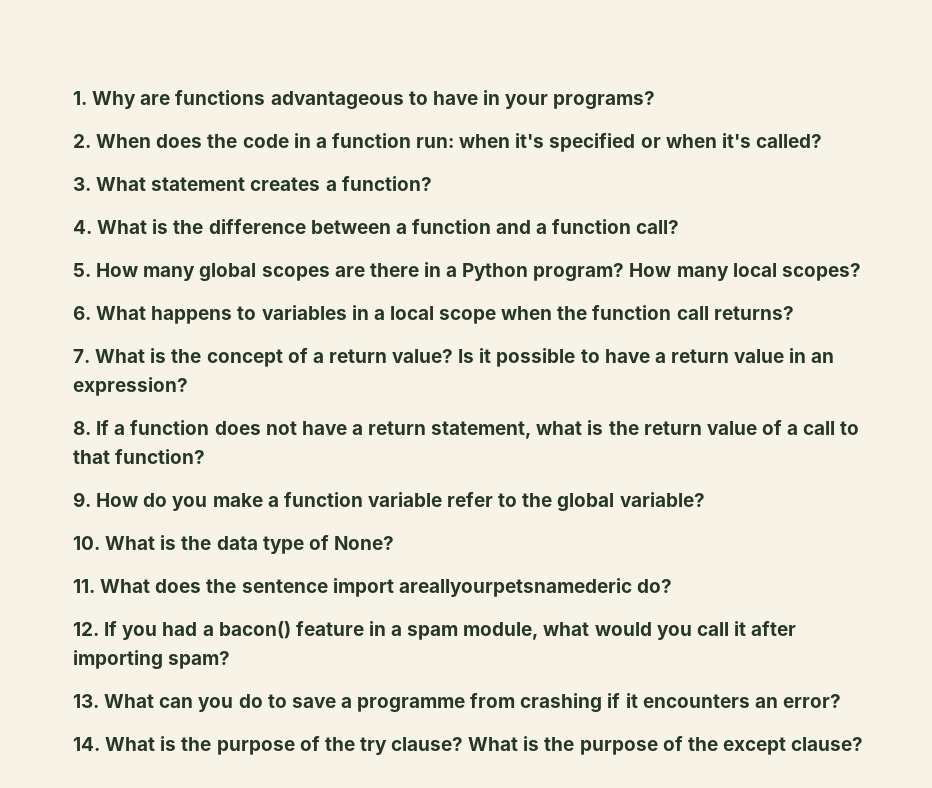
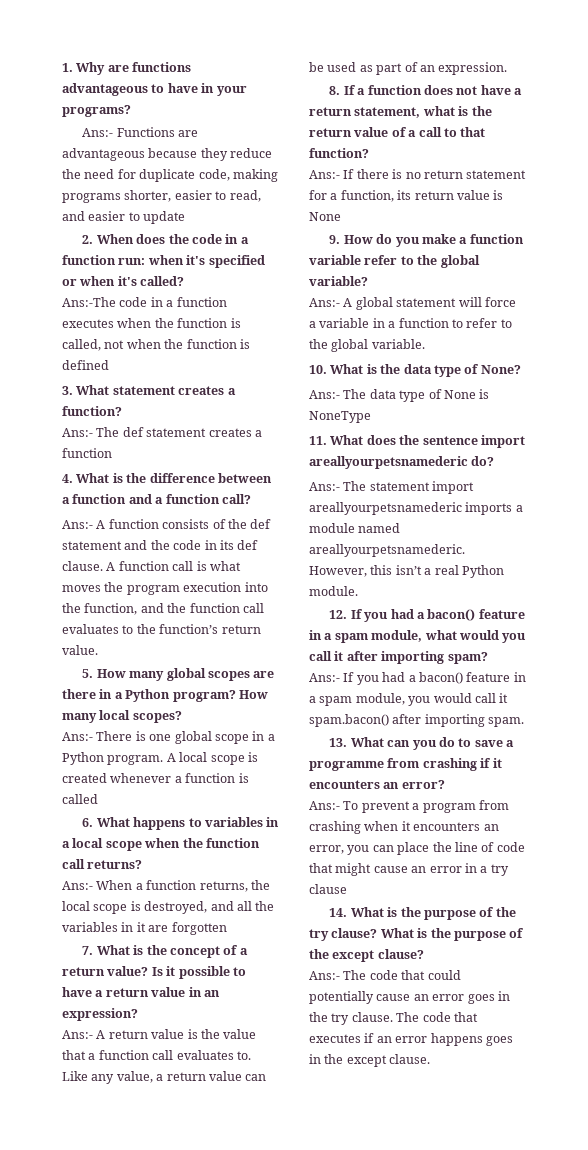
+ Ans:- Functions are advantageous because they reduce the need for duplicate code, making programs shorter, easier to read, and easier to update
+ Ans:-The code in a function executes when the function is called, not when the function is defined
+ Ans:- The def statement creates a function
+ Ans:- A function consists of the def statement and the code in its def clause. A function call is what moves the program execution into the function, and the function call evaluates to the function’s return value.
+ Ans:- There is one global scope in a Python program. A local scope is created whenever a function is called
+ Ans:- When a function returns, the local scope is destroyed, and all the variables in it are forgotten
+ Ans:- A return value is the value that a function call evaluates to. Like any value, a return value can be used as part of an expression.
+ Ans:- If there is no return statement for a function, its return value is None
+ Ans:- A global statement will force a variable in a function to refer to the global variable.
+ Ans:- The data type of None is NoneType
+ Ans:- The statement import areallyourpetsnamederic imports a module named areallyourpetsnamederic. However, this isn’t a real Python module.
+ Ans:- If you had a bacon() feature in a spam module, you would call it spam.bacon() after importing spam.
+ Ans:- To prevent a program from crashing when it encounters an error, you can place the line of code that might cause an error in a try clause
+ Ans:- The code that could potentially cause an error goes in the try clause. The code that executes if an error happens goes in the except clause.

